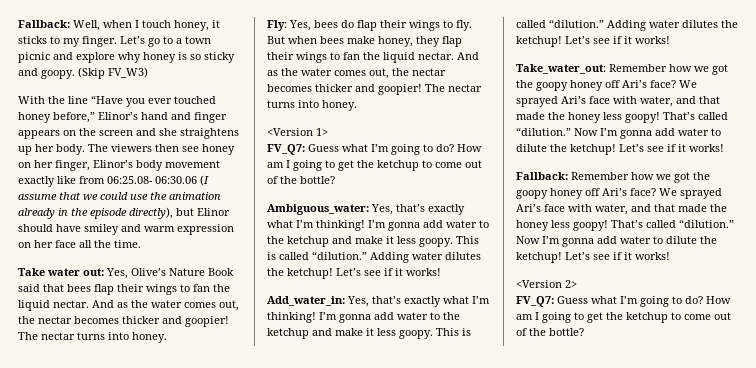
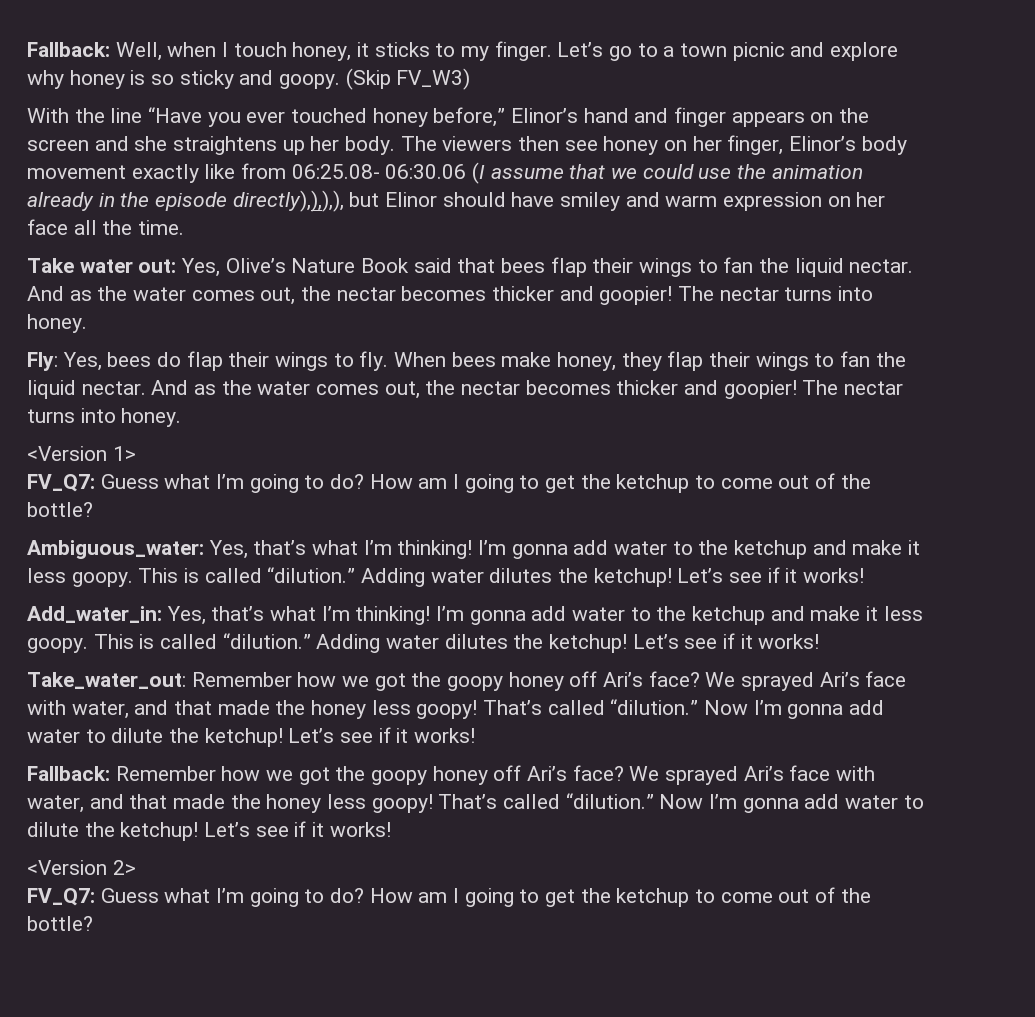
- The viewers then see honey on her finger, Elinor’s body movement exactly like from 06:25.08- 06:30.06 (I assume that we could use the animation already in the episode directly), but Elinor should have smiley and warm expression on her face all the time.
+ The viewers then see honey on her finger, Elinor’s body movement exactly like from 06:25.08- 06:30.06 (I assume that we could use the animation already in the episode directly),),),), but Elinor should have smiley and warm expression on her face all the time.
- But when bees make honey, they flap their wings to fan the liquid nectar.
+ When bees make honey, they flap their wings to fan the liquid nectar.
- Ambiguous_water: Yes, that’s exactly what I’m thinking!
+ Ambiguous_water: Yes, that’s what I’m thinking!
- Add_water_in: Yes, that’s exactly what I’m thinking!
+ Add_water_in: Yes, that’s what I’m thinking!

